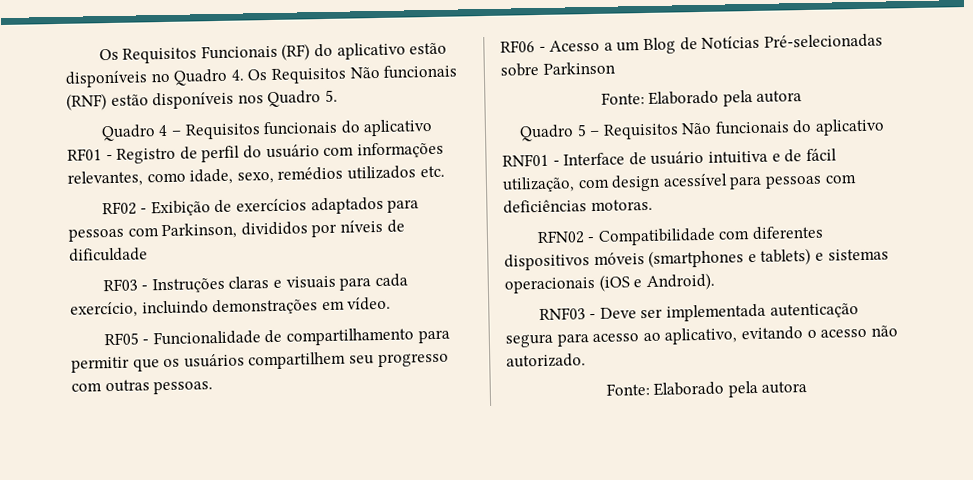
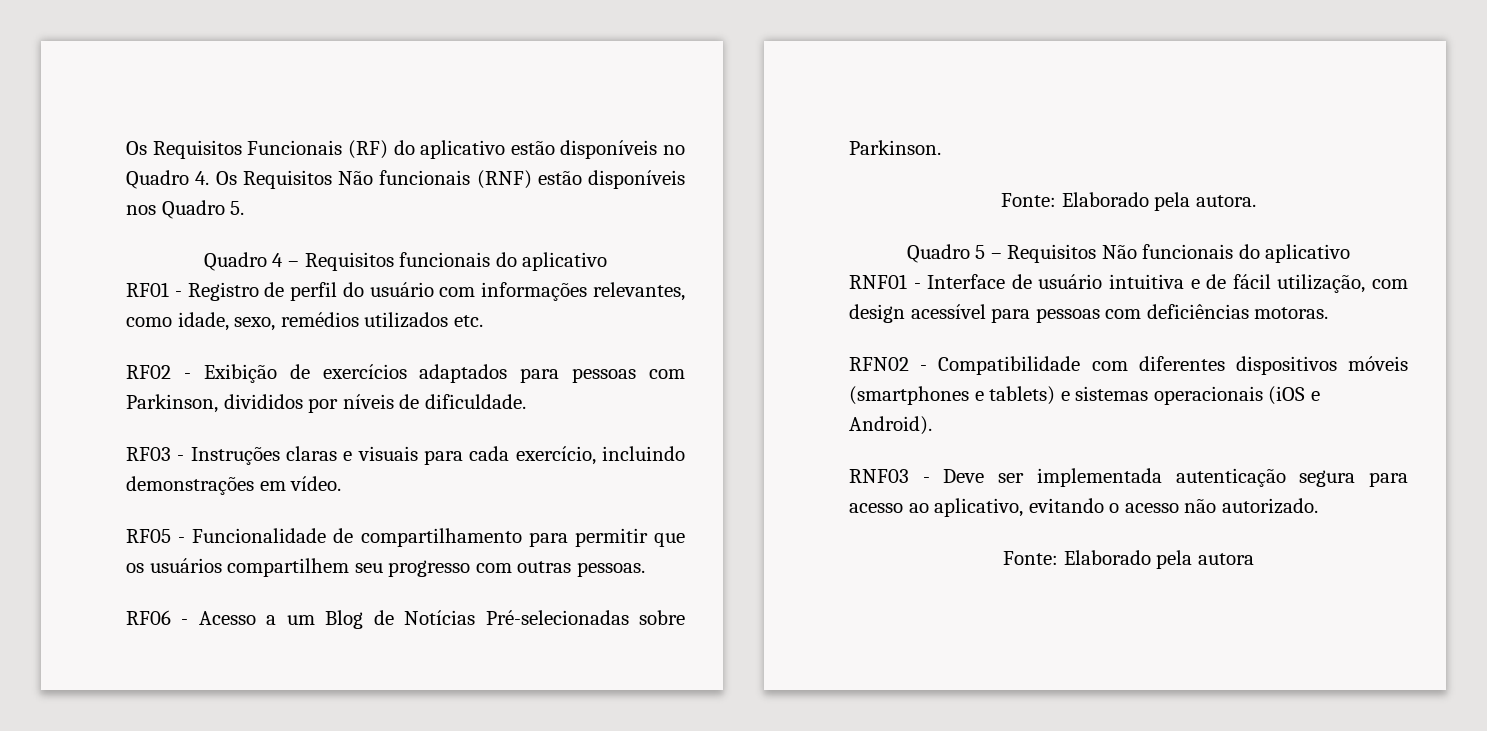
- RF02 - Exibição de exercícios adaptados para pessoas com Parkinson, divididos por níveis de dificuldade
+ RF02 - Exibição de exercícios adaptados para pessoas com Parkinson, divididos por níveis de dificuldade.
- RF06 - Acesso a um Blog de Notícias Pré-selecionadas sobre Parkinson
- Fonte: Elaborado pela autora
+ RF06 - Acesso a um Blog de Notícias Pré-selecionadas sobre Parkinson.
+ Fonte: Elaborado pela autora.

